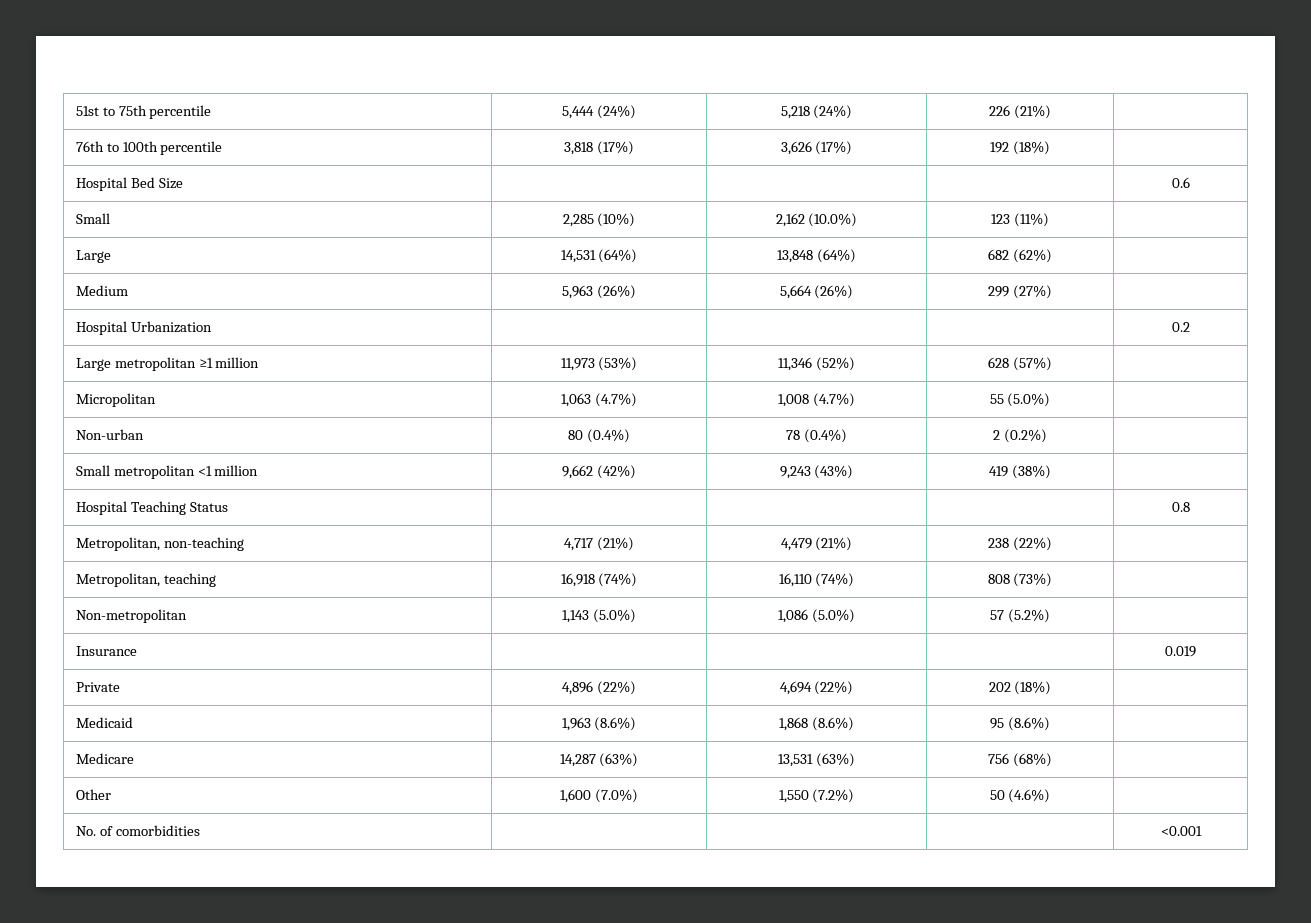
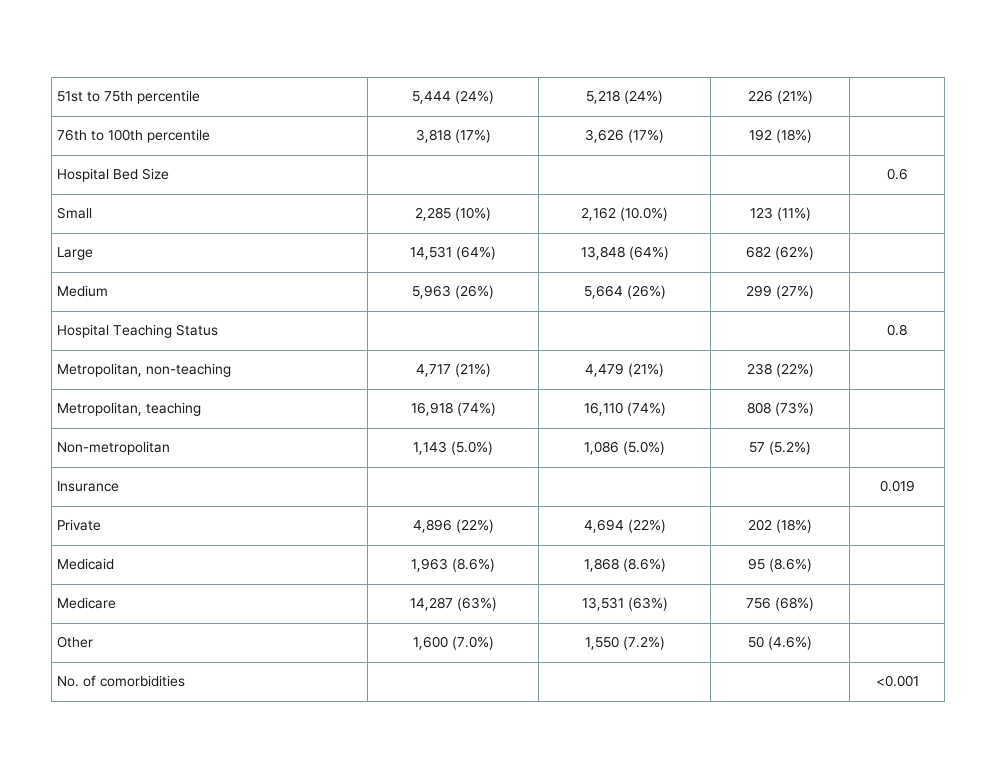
- Hospital Urbanization | | | | 0.2
- Large metropolitan ≥1 million | 11,973 (53%) | 11,346 (52%) | 628 (57%) |
- Micropolitan | 1,063 (4.7%) | 1,008 (4.7%) | 55 (5.0%) |
- Non-urban | 80 (0.4%) | 78 (0.4%) | 2 (0.2%) |
- Small metropolitan <1 million | 9,662 (42%) | 9,243 (43%) | 419 (38%) |

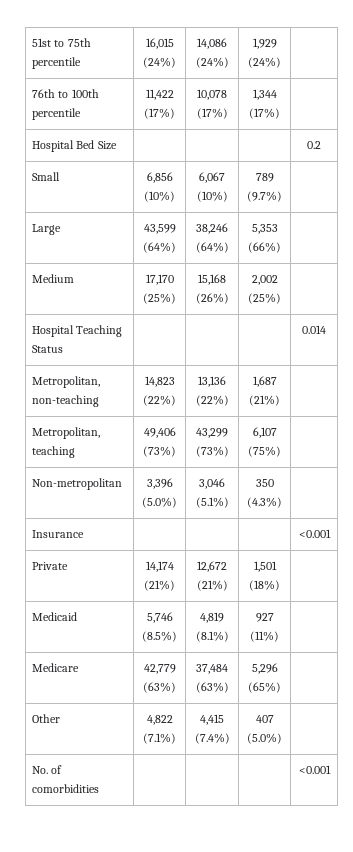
- 51st to 75th percentile | 5,444 (24%) | 5,218 (24%) | 226 (21%) |
+ 51st to 75th percentile | 16,015 (24%) | 14,086 (24%) | 1,929 (24%) |
- 76th to 100th percentile | 3,818 (17%) | 3,626 (17%) | 192 (18%) |
+ 76th to 100th percentile | 11,422 (17%) | 10,078 (17%) | 1,344 (17%) |
- Hospital Bed Size | | | | 0.6
+ Hospital Bed Size | | | | 0.2
- Small | 2,285 (10%) | 2,162 (10.0%) | 123 (11%) |
+ Small | 6,856 (10%) | 6,067 (10%) | 789 (9.7%) |
- Large | 14,531 (64%) | 13,848 (64%) | 682 (62%) |
+ Large | 43,599 (64%) | 38,246 (64%) | 5,353 (66%) |
- Medium | 5,963 (26%) | 5,664 (26%) | 299 (27%) |
+ Medium | 17,170 (25%) | 15,168 (26%) | 2,002 (25%) |
- Hospital Teaching Status | | | | 0.8
+ Hospital Teaching Status | | | | 0.014
- Metropolitan, non-teaching | 4,717 (21%) | 4,479 (21%) | 238 (22%) |
- Metropolitan, teaching | 16,918 (74%) | 16,110 (74%) | 808 (73%) |
+ Metropolitan, non-teaching | 14,823 (22%) | 13,136 (22%) | 1,687 (21%) |
+ Metropolitan, teaching | 49,406 (73%) | 43,299 (73%) | 6,107 (75%) |
- Non-metropolitan | 1,143 (5.0%) | 1,086 (5.0%) | 57 (5.2%) |
+ Non-metropolitan | 3,396 (5.0%) | 3,046 (5.1%) | 350 (4.3%) |
- Insurance | | | | 0.019
+ Insurance | | | | <0.001
- Private | 4,896 (22%) | 4,694 (22%) | 202 (18%) |
- Medicaid | 1,963 (8.6%) | 1,868 (8.6%) | 95 (8.6%) |
+ Private | 14,174 (21%) | 12,672 (21%) | 1,501 (18%) |
+ Medicaid | 5,746 (8.5%) | 4,819 (8.1%) | 927 (11%) |
- Medicare | 14,287 (63%) | 13,531 (63%) | 756 (68%) |
+ Medicare | 42,779 (63%) | 37,484 (63%) | 5,296 (65%) |
- Other | 1,600 (7.0%) | 1,550 (7.2%) | 50 (4.6%) |
+ Other | 4,822 (7.1%) | 4,415 (7.4%) | 407 (5.0%) |

